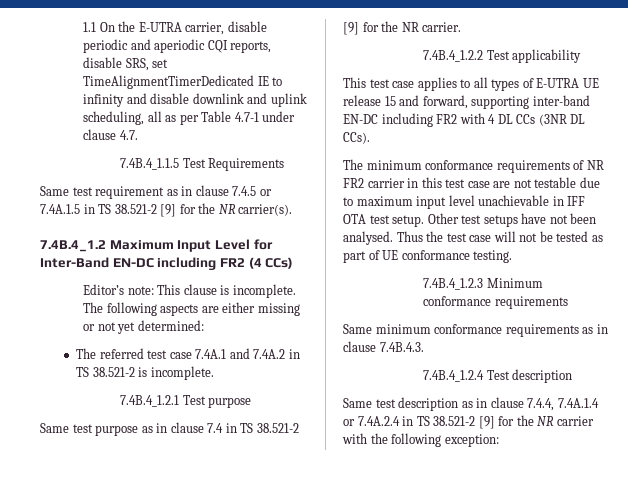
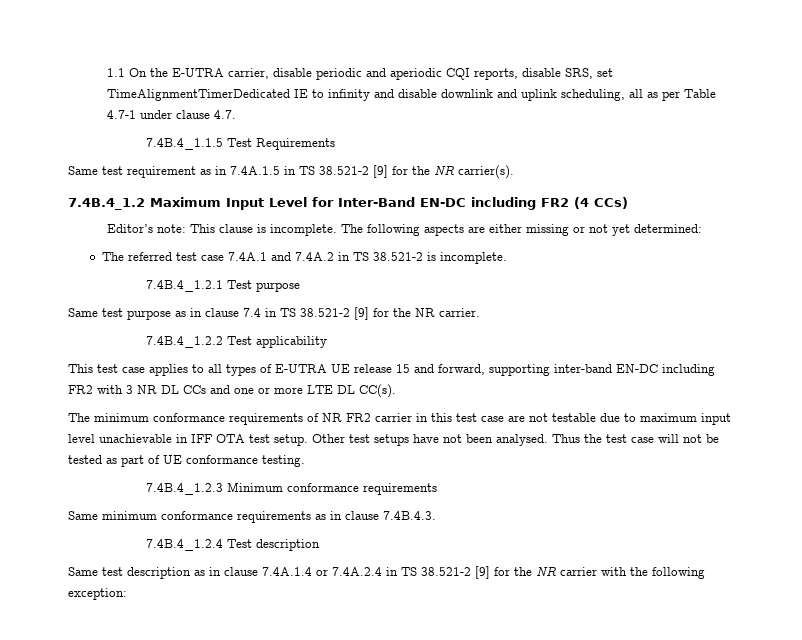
- Same test requirement as in clause 7.4.5 or 7.4A.1.5 in TS 38.521-2 [9] for the NR carrier(s).
+ Same test requirement as in 7.4A.1.5 in TS 38.521-2 [9] for the NR carrier(s).
- This test case applies to all types of E-UTRA UE release 15 and forward, supporting inter-band EN-DC including FR2 with 4 DL CCs (3NR DL CCs).
+ This test case applies to all types of E-UTRA UE release 15 and forward, supporting inter-band EN-DC including FR2 with 3 NR DL CCs and one or more LTE DL CC(s).
- Same test description as in clause 7.4.4, 7.4A.1.4 or 7.4A.2.4 in TS 38.521-2 [9] for the NR carrier with the following exception:
+ Same test description as in clause 7.4A.1.4 or 7.4A.2.4 in TS 38.521-2 [9] for the NR carrier with the following exception:

